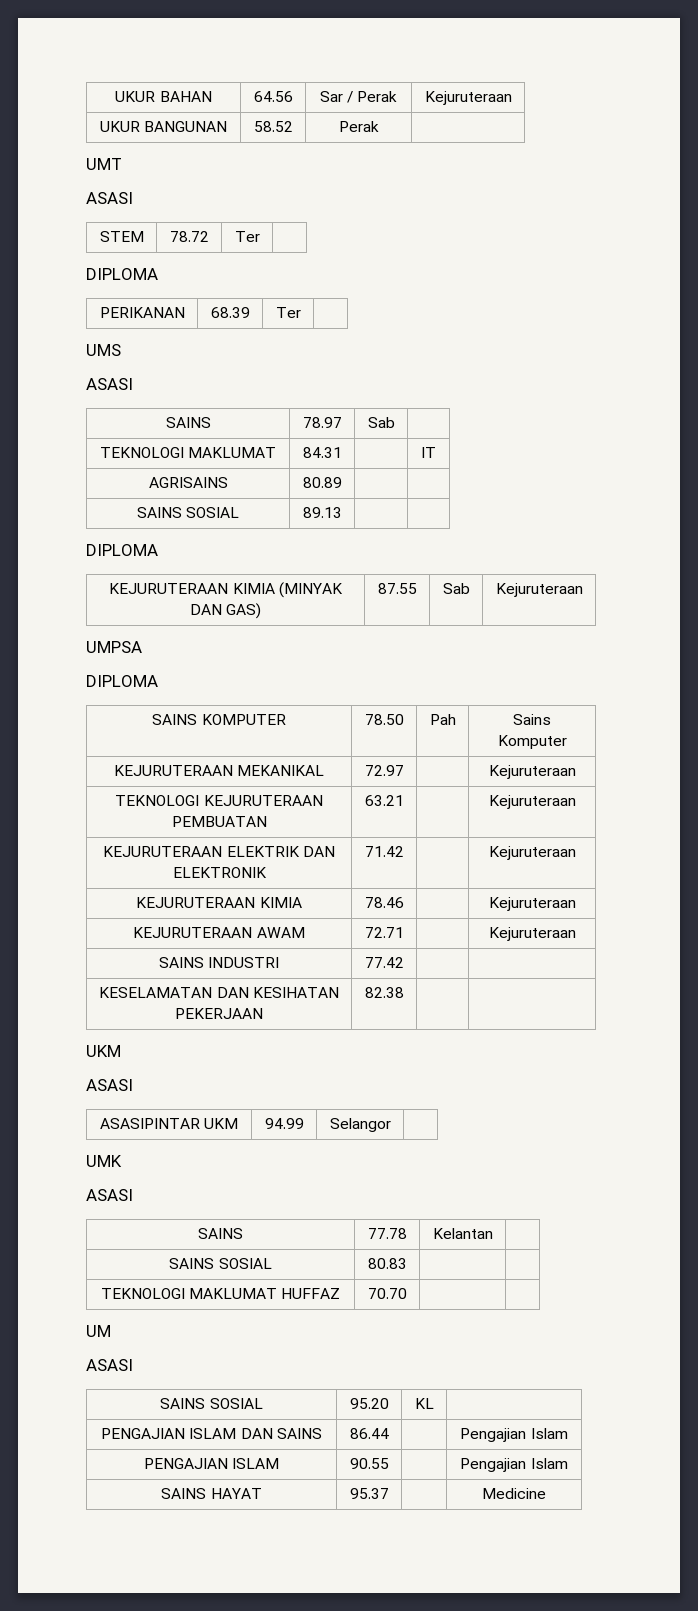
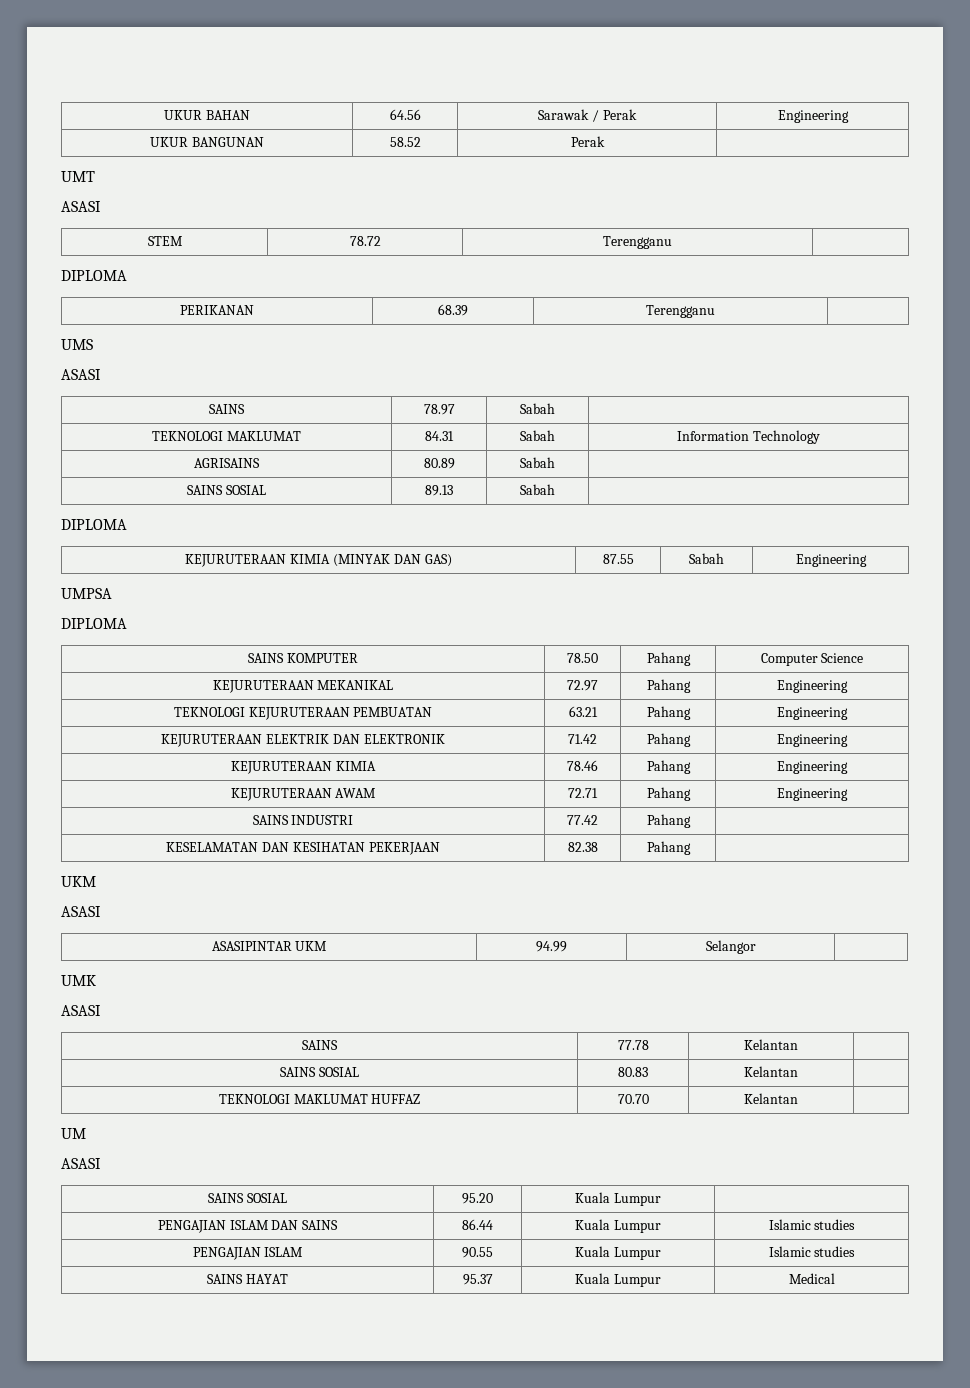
- UKUR BAHAN | 64.56 | Sar / Perak | Kejuruteraan
+ UKUR BAHAN | 64.56 | Sarawak / Perak | Engineering
- STEM | 78.72 | Ter |
+ STEM | 78.72 | Terengganu |
- PERIKANAN | 68.39 | Ter |
+ PERIKANAN | 68.39 | Terengganu |
- SAINS | 78.97 | Sab |
+ SAINS | 78.97 | Sabah |
- TEKNOLOGI MAKLUMAT | 84.31 | | IT
+ TEKNOLOGI MAKLUMAT | 84.31 | Sabah | Information Technology
- AGRISAINS | 80.89 | |
+ AGRISAINS | 80.89 | Sabah |
- SAINS SOSIAL | 89.13 | |
+ SAINS SOSIAL | 89.13 | Sabah |
- KEJURUTERAAN KIMIA (MINYAK DAN GAS) | 87.55 | Sab | Kejuruteraan
+ KEJURUTERAAN KIMIA (MINYAK DAN GAS) | 87.55 | Sabah | Engineering
- SAINS KOMPUTER | 78.50 | Pah | Sains Komputer
+ SAINS KOMPUTER | 78.50 | Pahang | Computer Science
- KEJURUTERAAN MEKANIKAL | 72.97 | | Kejuruteraan
+ KEJURUTERAAN MEKANIKAL | 72.97 | Pahang | Engineering
- TEKNOLOGI KEJURUTERAAN PEMBUATAN | 63.21 | | Kejuruteraan
+ TEKNOLOGI KEJURUTERAAN PEMBUATAN | 63.21 | Pahang | Engineering
- KEJURUTERAAN ELEKTRIK DAN ELEKTRONIK | 71.42 | | Kejuruteraan
+ KEJURUTERAAN ELEKTRIK DAN ELEKTRONIK | 71.42 | Pahang | Engineering
- KEJURUTERAAN KIMIA | 78.46 | | Kejuruteraan
+ KEJURUTERAAN KIMIA | 78.46 | Pahang | Engineering
- KEJURUTERAAN AWAM | 72.71 | | Kejuruteraan
+ KEJURUTERAAN AWAM | 72.71 | Pahang | Engineering
- SAINS INDUSTRI | 77.42 | |
+ SAINS INDUSTRI | 77.42 | Pahang |
- KESELAMATAN DAN KESIHATAN PEKERJAAN | 82.38 | |
+ KESELAMATAN DAN KESIHATAN PEKERJAAN | 82.38 | Pahang |
- SAINS SOSIAL | 80.83 | |
+ SAINS SOSIAL | 80.83 | Kelantan |
- TEKNOLOGI MAKLUMAT HUFFAZ | 70.70 | |
+ TEKNOLOGI MAKLUMAT HUFFAZ | 70.70 | Kelantan |
- SAINS SOSIAL | 95.20 | KL |
+ SAINS SOSIAL | 95.20 | Kuala Lumpur |
- PENGAJIAN ISLAM DAN SAINS | 86.44 | | Pengajian Islam
+ PENGAJIAN ISLAM DAN SAINS | 86.44 | Kuala Lumpur | Islamic studies
- PENGAJIAN ISLAM | 90.55 | | Pengajian Islam
+ PENGAJIAN ISLAM | 90.55 | Kuala Lumpur | Islamic studies
- SAINS HAYAT | 95.37 | | Medicine
+ SAINS HAYAT | 95.37 | Kuala Lumpur | Medical

